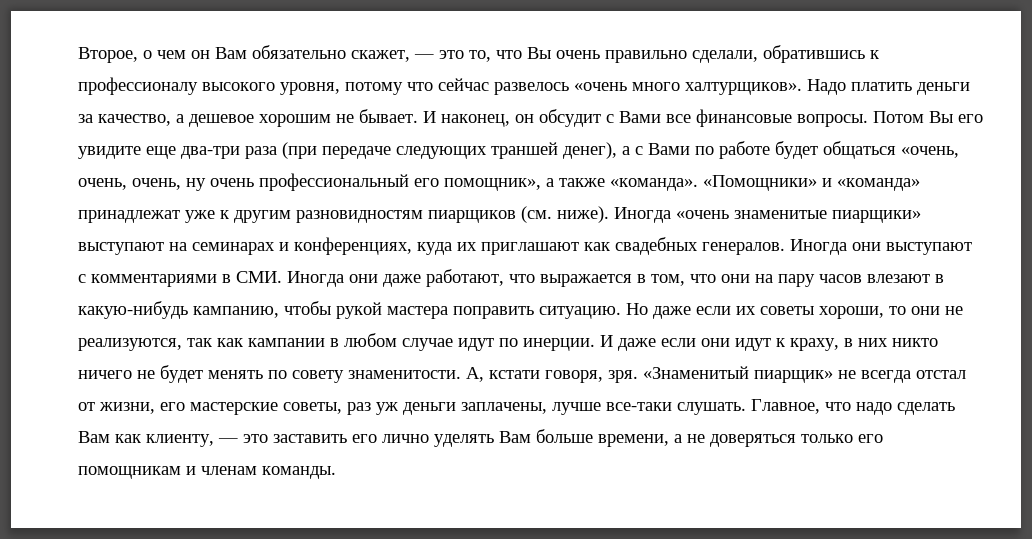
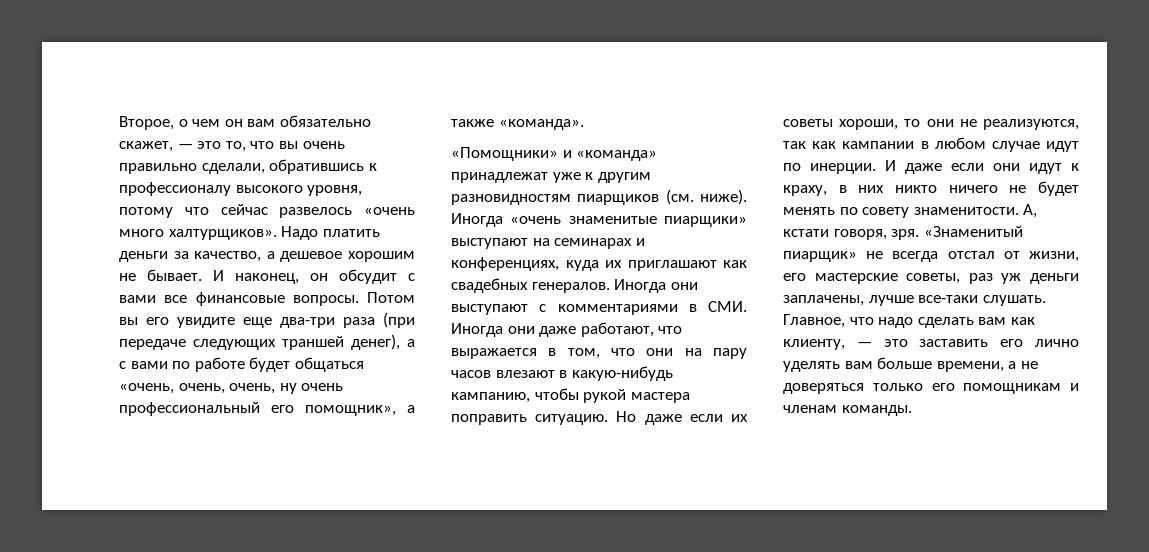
- Второе, о чем он Вам обязательно скажет, — это то, что Вы очень правильно сделали, обратившись к профессионалу высокого уровня, потому что сейчас развелось «очень много халтурщиков».
+ Второе, о чем он вам обязательно скажет, — это то, что вы очень правильно сделали, обратившись к профессионалу высокого уровня, потому что сейчас развелось «очень много халтурщиков».
- И наконец, он обсудит с Вами все финансовые вопросы.
+ И наконец, он обсудит с вами все финансовые вопросы.
- Потом Вы его увидите еще два-три раза (при передаче следующих траншей денег), а с Вами по работе будет общаться «очень, очень, очень, ну очень профессиональный его помощник», а также «команда». «Помощники» и «команда» принадлежат уже к другим разновидностям пиарщиков (см. ниже).
+ Потом вы его увидите еще два-три раза (при передаче следующих траншей денег), а с вами по работе будет общаться «очень, очень, очень, ну очень профессиональный его помощник», а также «команда».
+ «Помощники» и «команда» принадлежат уже к другим разновидностям пиарщиков (см. ниже).
- Главное, что надо сделать Вам как клиенту, — это заставить его лично уделять Вам больше времени, а не доверяться только его помощникам и членам команды.
+ Главное, что надо сделать вам как клиенту, — это заставить его лично уделять вам больше времени, а не доверяться только его помощникам и членам команды.

